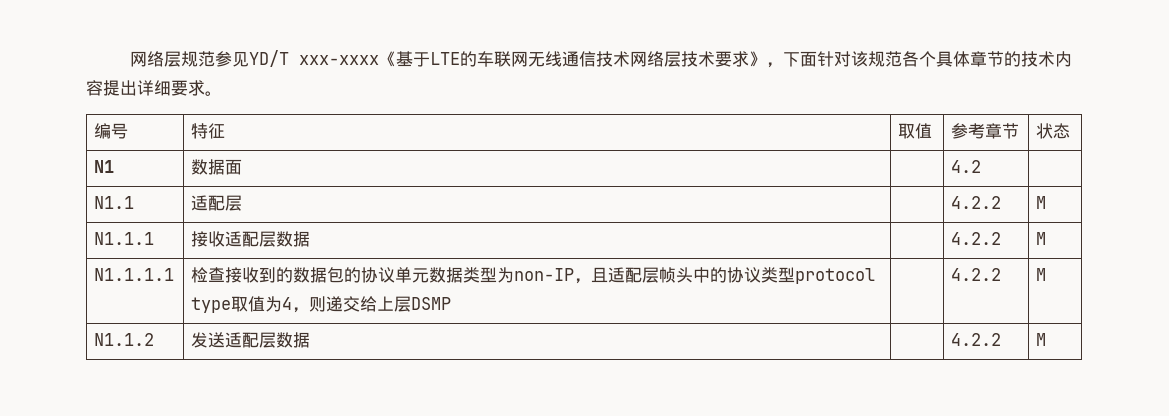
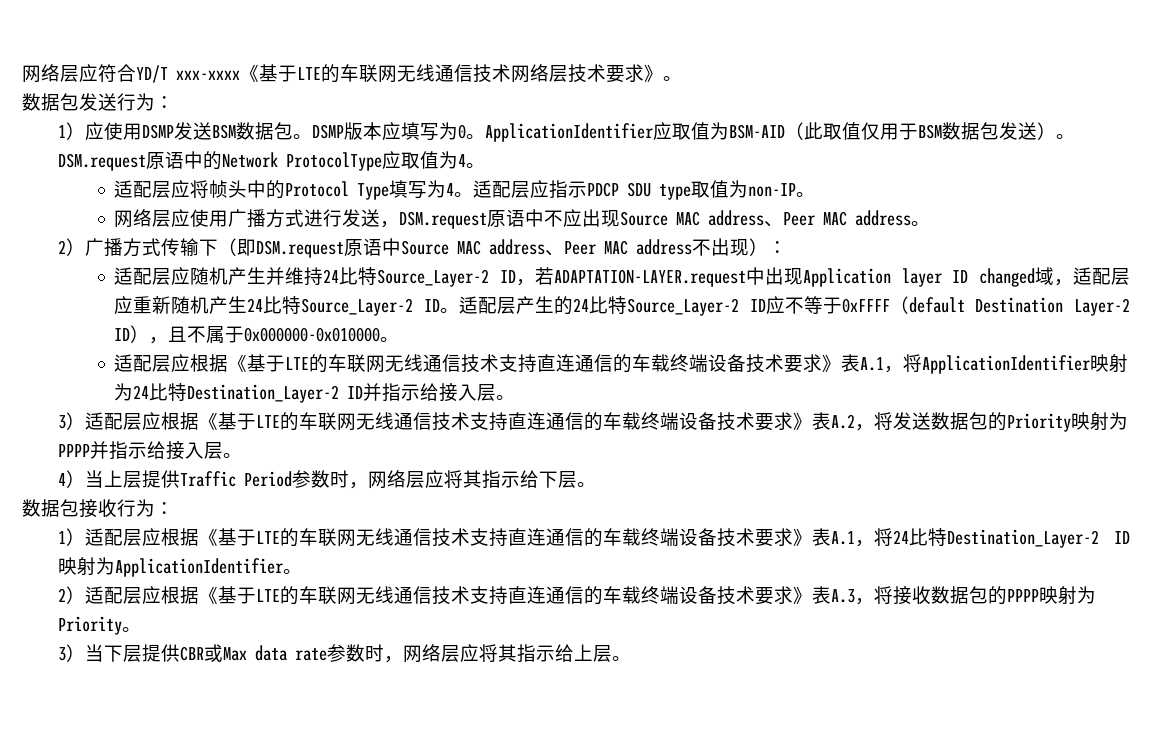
- 网络层规范参见YD/T xxx-xxxx《基于LTE的车联网无线通信技术网络层技术要求》，下面针对该规范各个具体章节的技术内容提出详细要求。
- 编号 | 特征 | 取值 | 参考章节 | 状态
- N1 | 数据面 | | 4.2 |
- N1.1 | 适配层 | | 4.2.2 | M
- N1.1.1 | 接收适配层数据 | | 4.2.2 | M
- N1.1.1.1 | 检查接收到的数据包的协议单元数据类型为non-IP，且适配层帧头中的协议类型protocol type取值为4，则递交给上层DSMP | | 4.2.2 | M
- N1.1.2 | 发送适配层数据 | | 4.2.2 | M
+ 网络层应符合YD/T xxx-xxxx《基于LTE的车联网无线通信技术网络层技术要求》。
+ 数据包发送行为：
+ 1）应使用DSMP发送BSM数据包。DSMP版本应填写为0。ApplicationIdentifier应取值为BSM-AID（此取值仅用于BSM数据包发送）。DSM.request原语中的Network ProtocolType应取值为4。
+ 适配层应将帧头中的Protocol Type填写为4。适配层应指示PDCP SDU type取值为non-IP。
+ 网络层应使用广播方式进行发送，DSM.request原语中不应出现Source MAC address、Peer MAC address。
+ 2）广播方式传输下（即DSM.request原语中Source MAC address、Peer MAC address不出现）：
+ 适配层应随机产生并维持24比特Source_Layer-2 ID，若ADAPTATION-LAYER.request中出现Application layer ID changed域，适配层应重新随机产生24比特Source_Layer-2 ID。适配层产生的24比特Source_Layer-2 ID应不等于0xFFFF（default Destination Layer-2 ID），且不属于0x000000-0x010000。
+ 适配层应根据《基于LTE的车联网无线通信技术支持直连通信的车载终端设备技术要求》表A.1，将ApplicationIdentifier映射为24比特Destination_Layer-2 ID并指示给接入层。
+ 3）适配层应根据《基于LTE的车联网无线通信技术支持直连通信的车载终端设备技术要求》表A.2，将发送数据包的Priority映射为PPPP并指示给接入层。
+ 4）当上层提供Traffic Period参数时，网络层应将其指示给下层。
+ 数据包接收行为：
+ 1）适配层应根据《基于LTE的车联网无线通信技术支持直连通信的车载终端设备技术要求》表A.1，将24比特Destination_Layer-2 ID映射为ApplicationIdentifier。
+ 2）适配层应根据《基于LTE的车联网无线通信技术支持直连通信的车载终端设备技术要求》表A.3，将接收数据包的PPPP映射为Priority。
+ 3）当下层提供CBR或Max data rate参数时，网络层应将其指示给上层。

